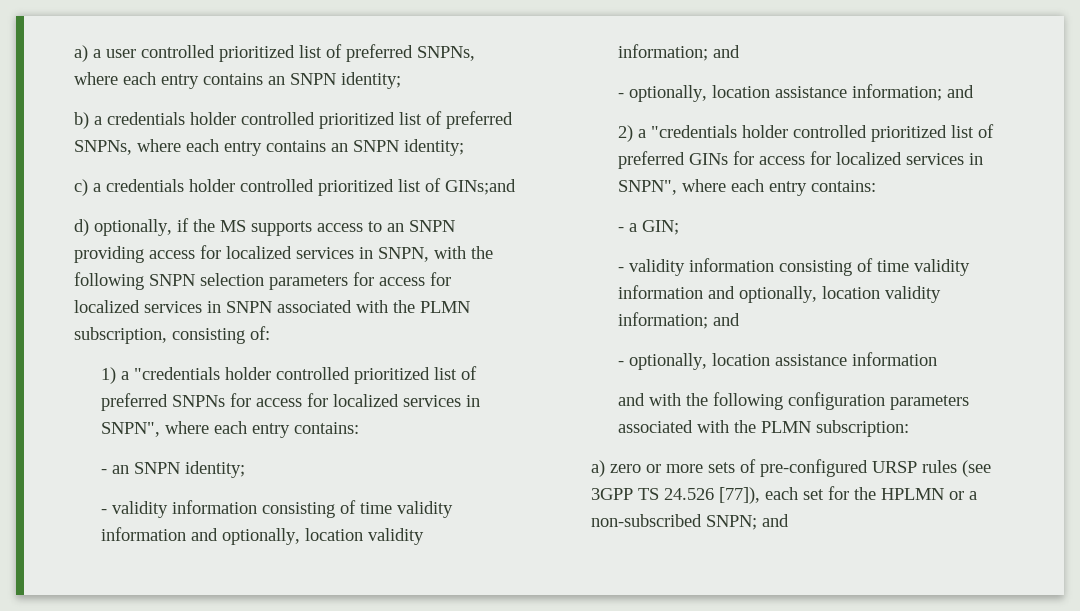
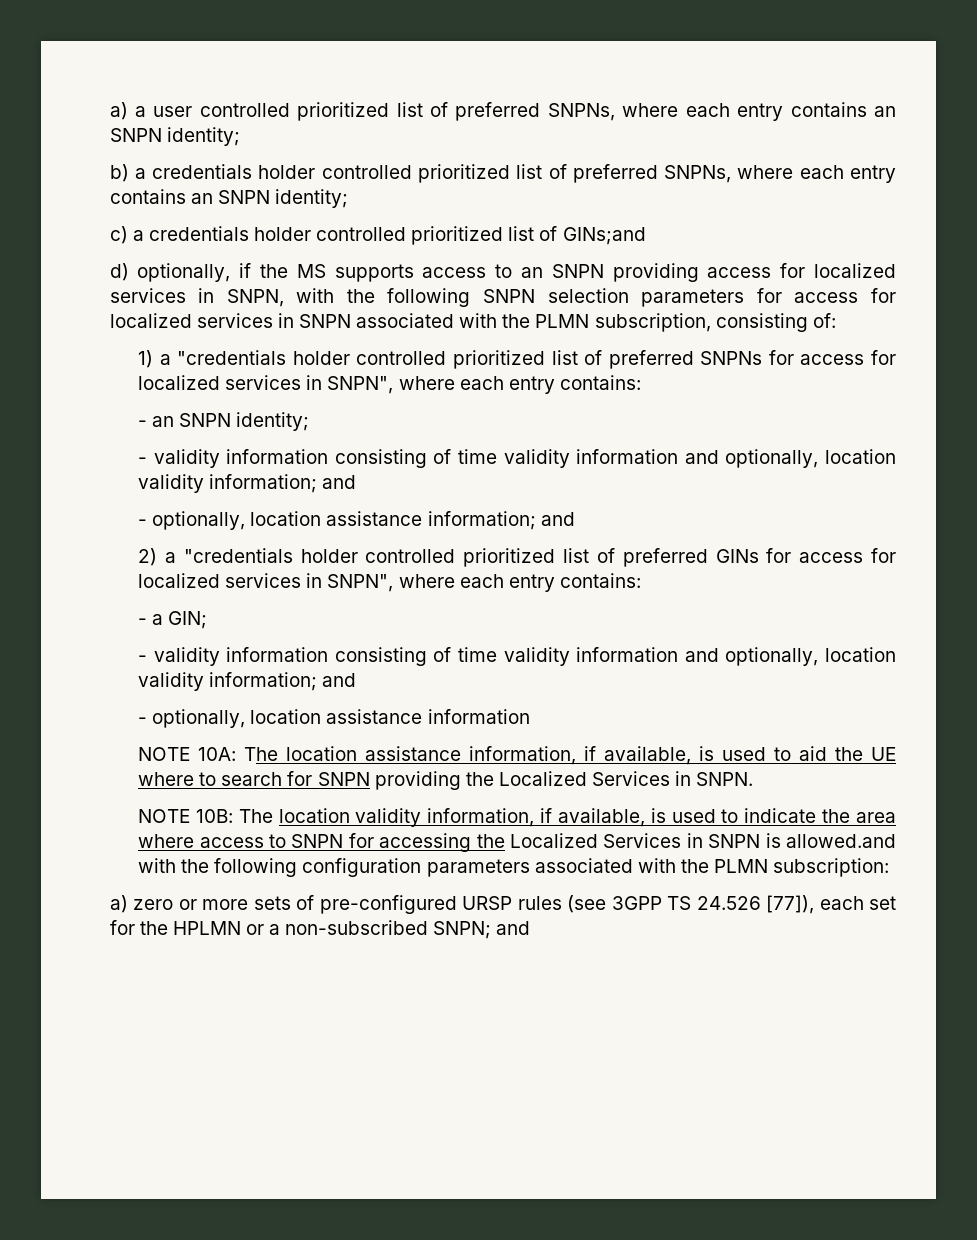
- and with the following configuration parameters associated with the PLMN subscription:
+ NOTE 10A: The location assistance information, if available, is used to aid the UE where to search for SNPN providing the Localized Services in SNPN.
+ NOTE 10B: The location validity information, if available, is used to indicate the area where access to SNPN for accessing the Localized Services in SNPN is allowed.and with the following configuration parameters associated with the PLMN subscription:

